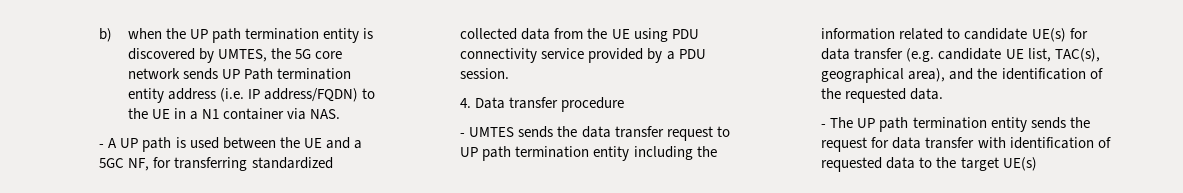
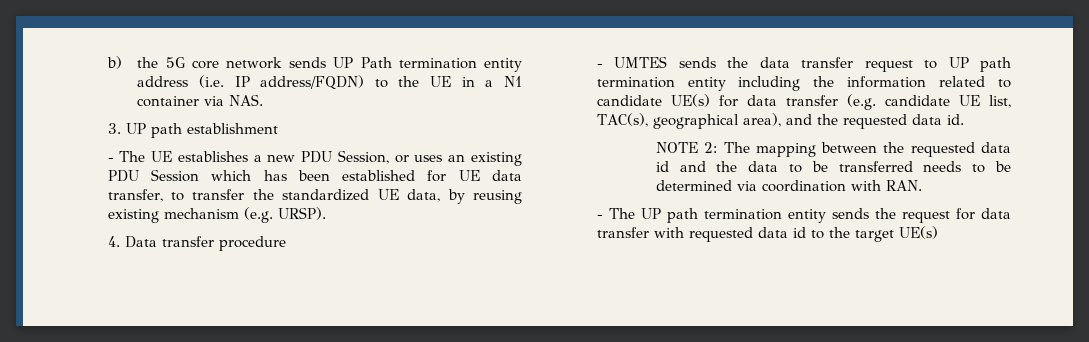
- b) when the UP path termination entity is discovered by UMTES, the 5G core network sends UP Path termination entity address (i.e. IP address/FQDN) to the UE in a N1 container via NAS.
+ b) the 5G core network sends UP Path termination entity address (i.e. IP address/FQDN) to the UE in a N1 container via NAS.
- - A UP path is used between the UE and a 5GC NF, for transferring standardized collected data from the UE using PDU connectivity service provided by a PDU session.
+ 3. UP path establishment
+ - The UE establishes a new PDU Session, or uses an existing PDU Session which has been established for UE data transfer, to transfer the standardized UE data, by reusing existing mechanism (e.g. URSP).
- - UMTES sends the data transfer request to UP path termination entity including the information related to candidate UE(s) for data transfer (e.g. candidate UE list, TAC(s), geographical area), and the identification of the requested data.
+ - UMTES sends the data transfer request to UP path termination entity including the information related to candidate UE(s) for data transfer (e.g. candidate UE list, TAC(s), geographical area), and the requested data id.
+ NOTE 2: The mapping between the requested data id and the data to be transferred needs to be determined via coordination with RAN.
- - The UP path termination entity sends the request for data transfer with identification of requested data to the target UE(s)
+ - The UP path termination entity sends the request for data transfer with requested data id to the target UE(s)

